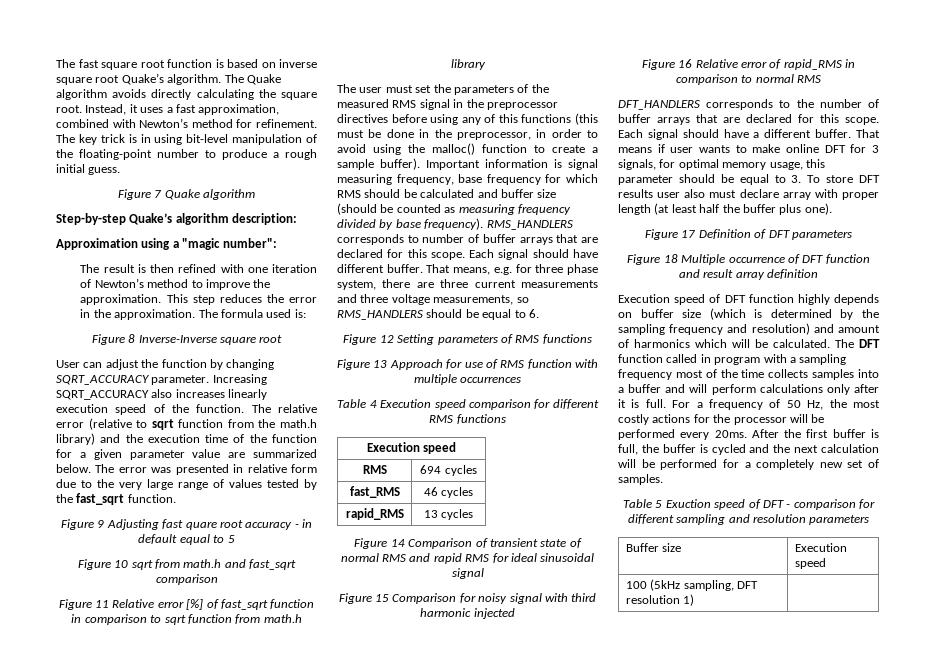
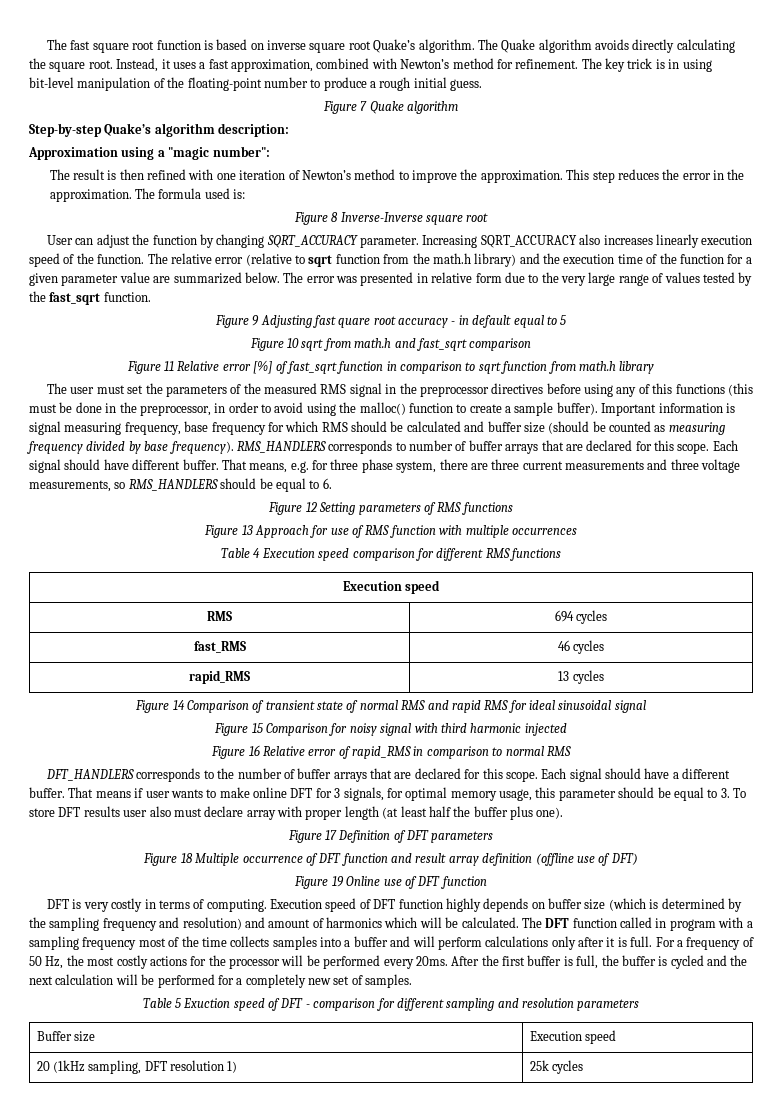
- Figure 18 Multiple occurrence of DFT function and result array definition
- Execution speed of DFT function highly depends on buffer size (which is determined by the sampling frequency and resolution) and amount of harmonics which will be calculated.
+ Figure 18 Multiple occurrence of DFT function and result array definition (offline use of DFT)
+ Figure 19 Online use of DFT function
+ DFT is very costly in terms of computing. Execution speed of DFT function highly depends on buffer size (which is determined by the sampling frequency and resolution) and amount of harmonics which will be calculated.
- 100 (5kHz sampling, DFT resolution 1) |
+ 20 (1kHz sampling, DFT resolution 1) | 25k cycles

